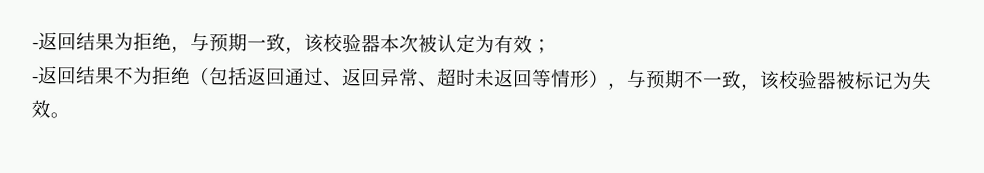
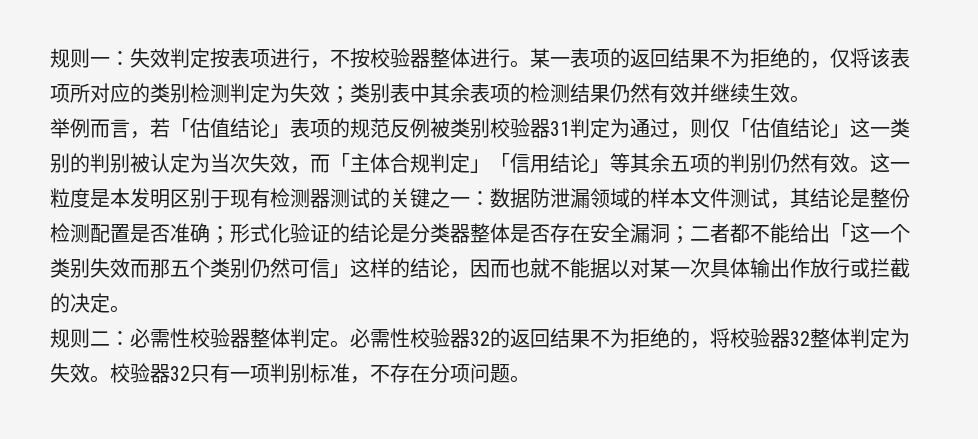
- -返回结果为拒绝，与预期一致，该校验器本次被认定为有效；
- -返回结果不为拒绝（包括返回通过、返回异常、超时未返回等情形），与预期不一致，该校验器被标记为失效。
+ 规则一：失效判定按表项进行，不按校验器整体进行。某一表项的返回结果不为拒绝的，仅将该表项所对应的类别检测判定为失效；类别表中其余表项的检测结果仍然有效并继续生效。
+ 举例而言，若「估值结论」表项的规范反例被类别校验器31判定为通过，则仅「估值结论」这一类别的判别被认定为当次失效，而「主体合规判定」「信用结论」等其余五项的判别仍然有效。这一粒度是本发明区别于现有检测器测试的关键之一：数据防泄漏领域的样本文件测试，其结论是整份检测配置是否准确；形式化验证的结论是分类器整体是否存在安全漏洞；二者都不能给出「这一个类别失效而那五个类别仍然可信」这样的结论，因而也就不能据以对某一次具体输出作放行或拦截的决定。
+ 规则二：必需性校验器整体判定。必需性校验器32的返回结果不为拒绝的，将校验器32整体判定为失效。校验器32只有一项判别标准，不存在分项问题。

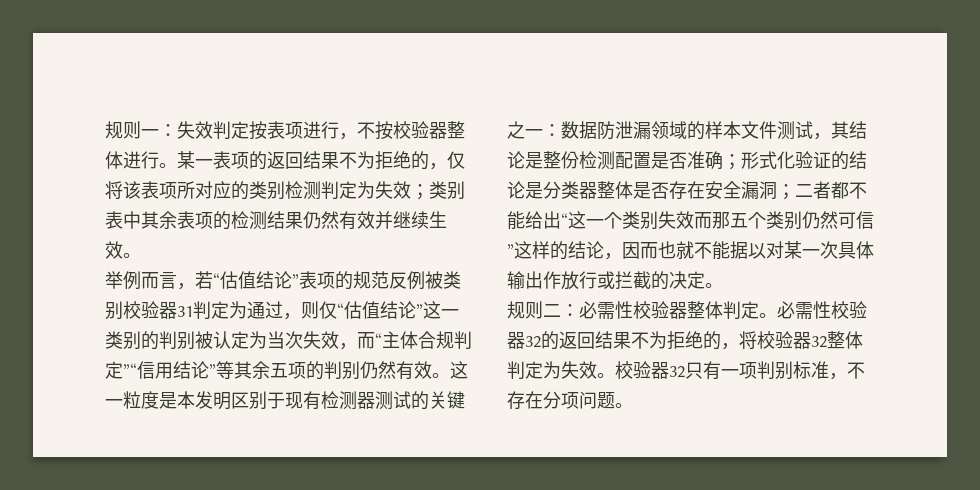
- 举例而言，若「估值结论」表项的规范反例被类别校验器31判定为通过，则仅「估值结论」这一类别的判别被认定为当次失效，而「主体合规判定」「信用结论」等其余五项的判别仍然有效。
+ 举例而言，若“估值结论”表项的规范反例被类别校验器31判定为通过，则仅“估值结论”这一类别的判别被认定为当次失效，而“主体合规判定”“信用结论”等其余五项的判别仍然有效。
- 二者都不能给出「这一个类别失效而那五个类别仍然可信」这样的结论，因而也就不能据以对某一次具体输出作放行或拦截的决定。
+ 二者都不能给出“这一个类别失效而那五个类别仍然可信”这样的结论，因而也就不能据以对某一次具体输出作放行或拦截的决定。

